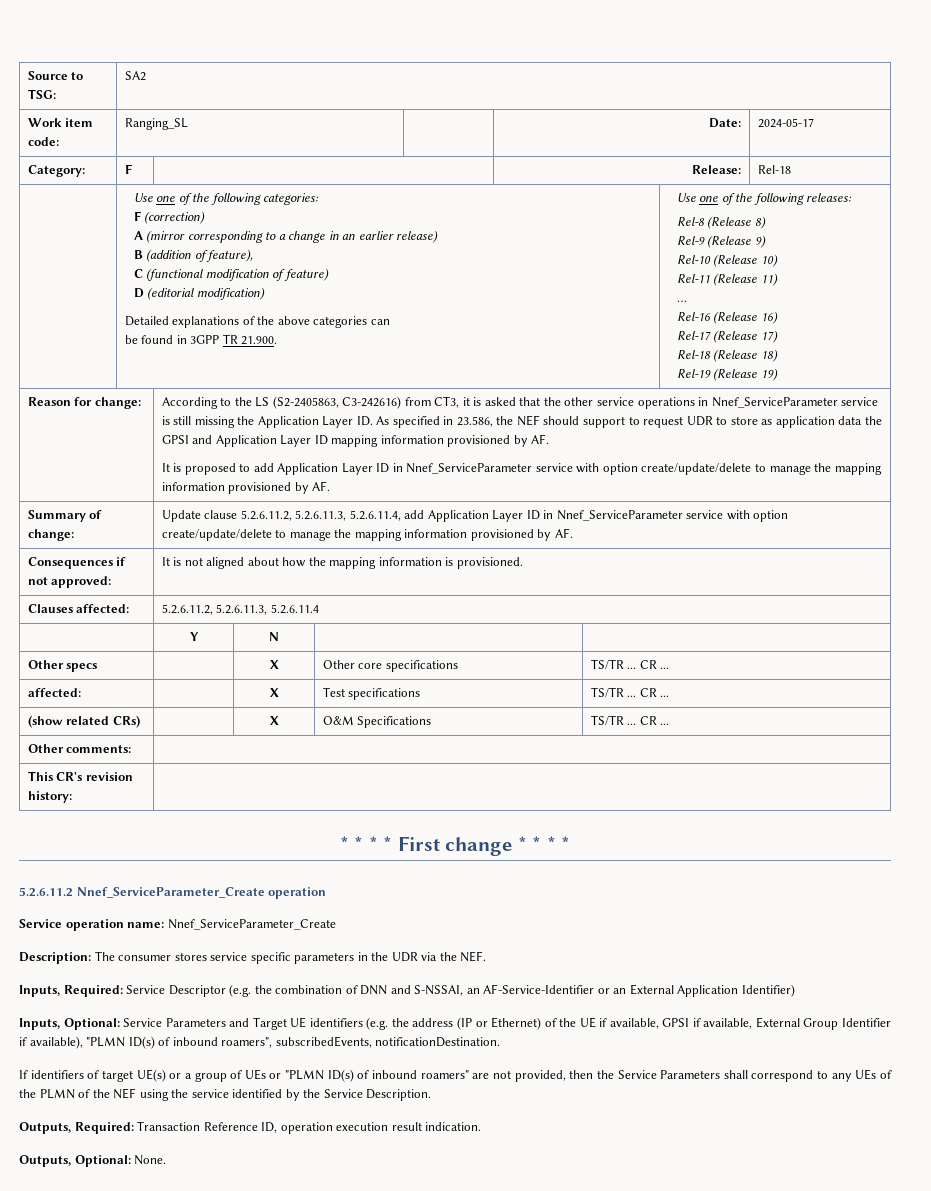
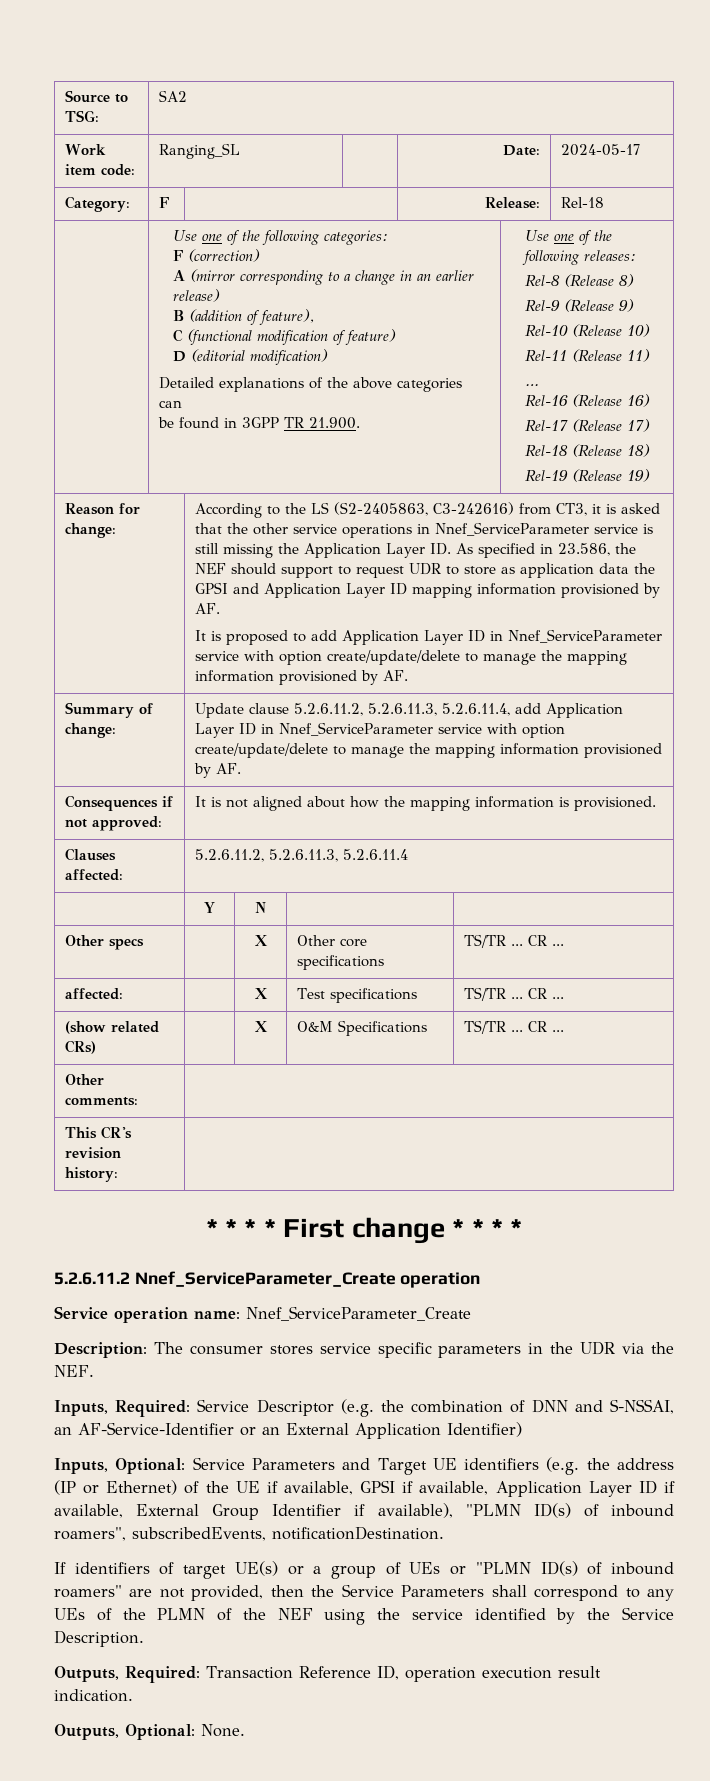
- Inputs, Optional: Service Parameters and Target UE identifiers (e.g. the address (IP or Ethernet) of the UE if available, GPSI if available, External Group Identifier if available), "PLMN ID(s) of inbound roamers", subscribedEvents, notificationDestination.
+ Inputs, Optional: Service Parameters and Target UE identifiers (e.g. the address (IP or Ethernet) of the UE if available, GPSI if available, Application Layer ID if available, External Group Identifier if available), "PLMN ID(s) of inbound roamers", subscribedEvents, notificationDestination.

